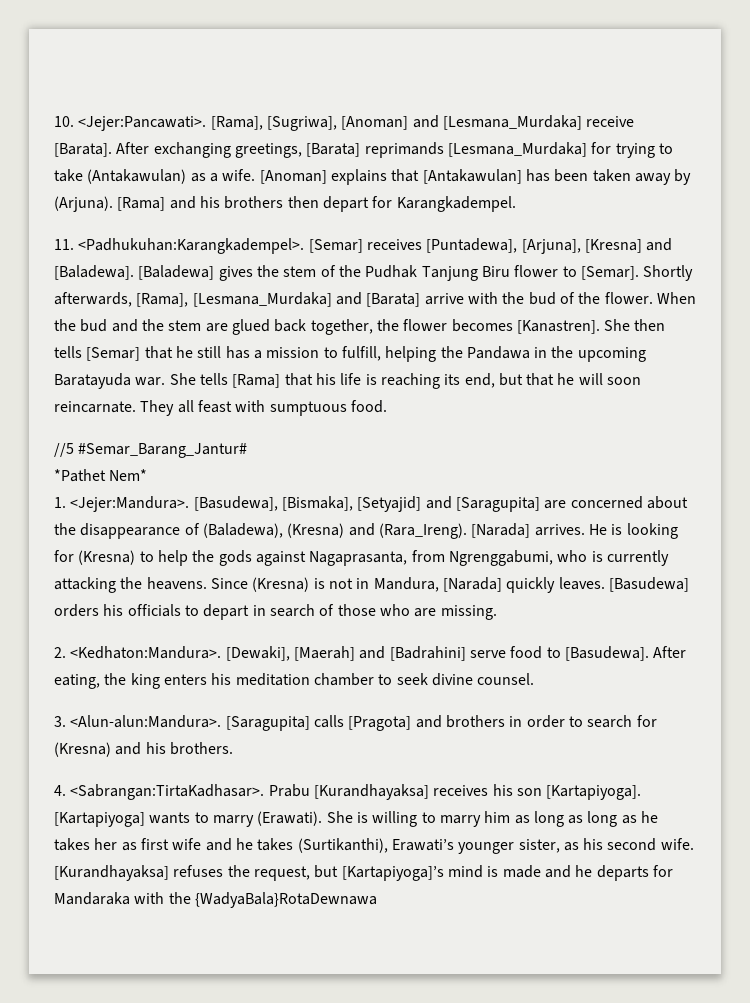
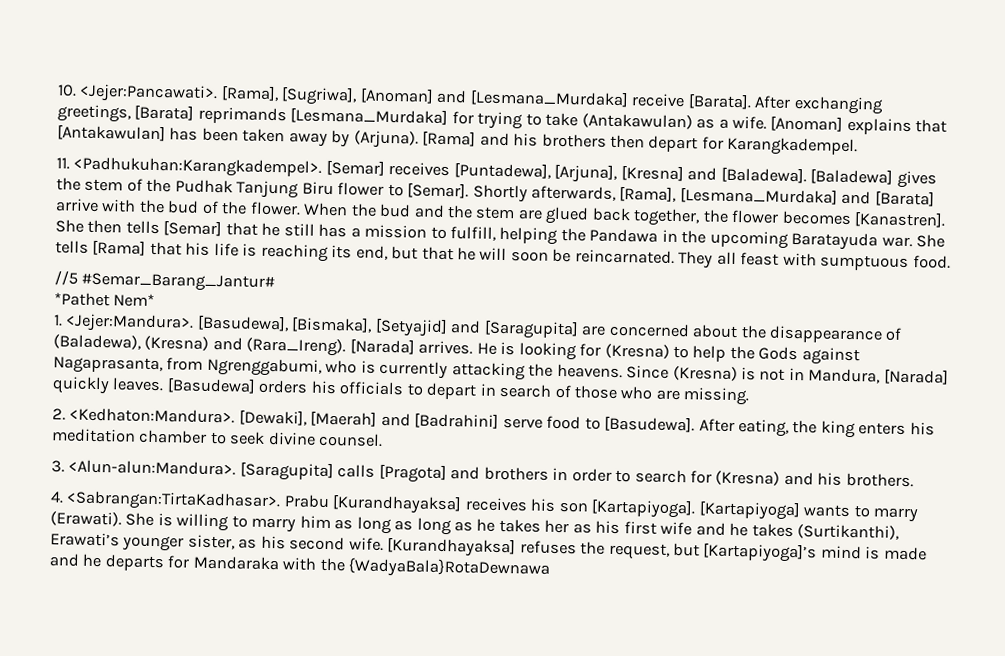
- She tells [Rama] that his life is reaching its end, but that he will soon reincarnate.
+ She tells [Rama] that his life is reaching its end, but that he will soon be reincarnated.
- He is looking for (Kresna) to help the gods against Nagaprasanta, from Ngrenggabumi, who is currently attacking the heavens.
+ He is looking for (Kresna) to help the Gods against Nagaprasanta, from Ngrenggabumi, who is currently attacking the heavens.
- She is willing to marry him as long as long as he takes her as first wife and he takes (Surtikanthi), Erawati’s younger sister, as his second wife.
+ She is willing to marry him as long as long as he takes her as his first wife and he takes (Surtikanthi), Erawati’s younger sister, as his second wife.

